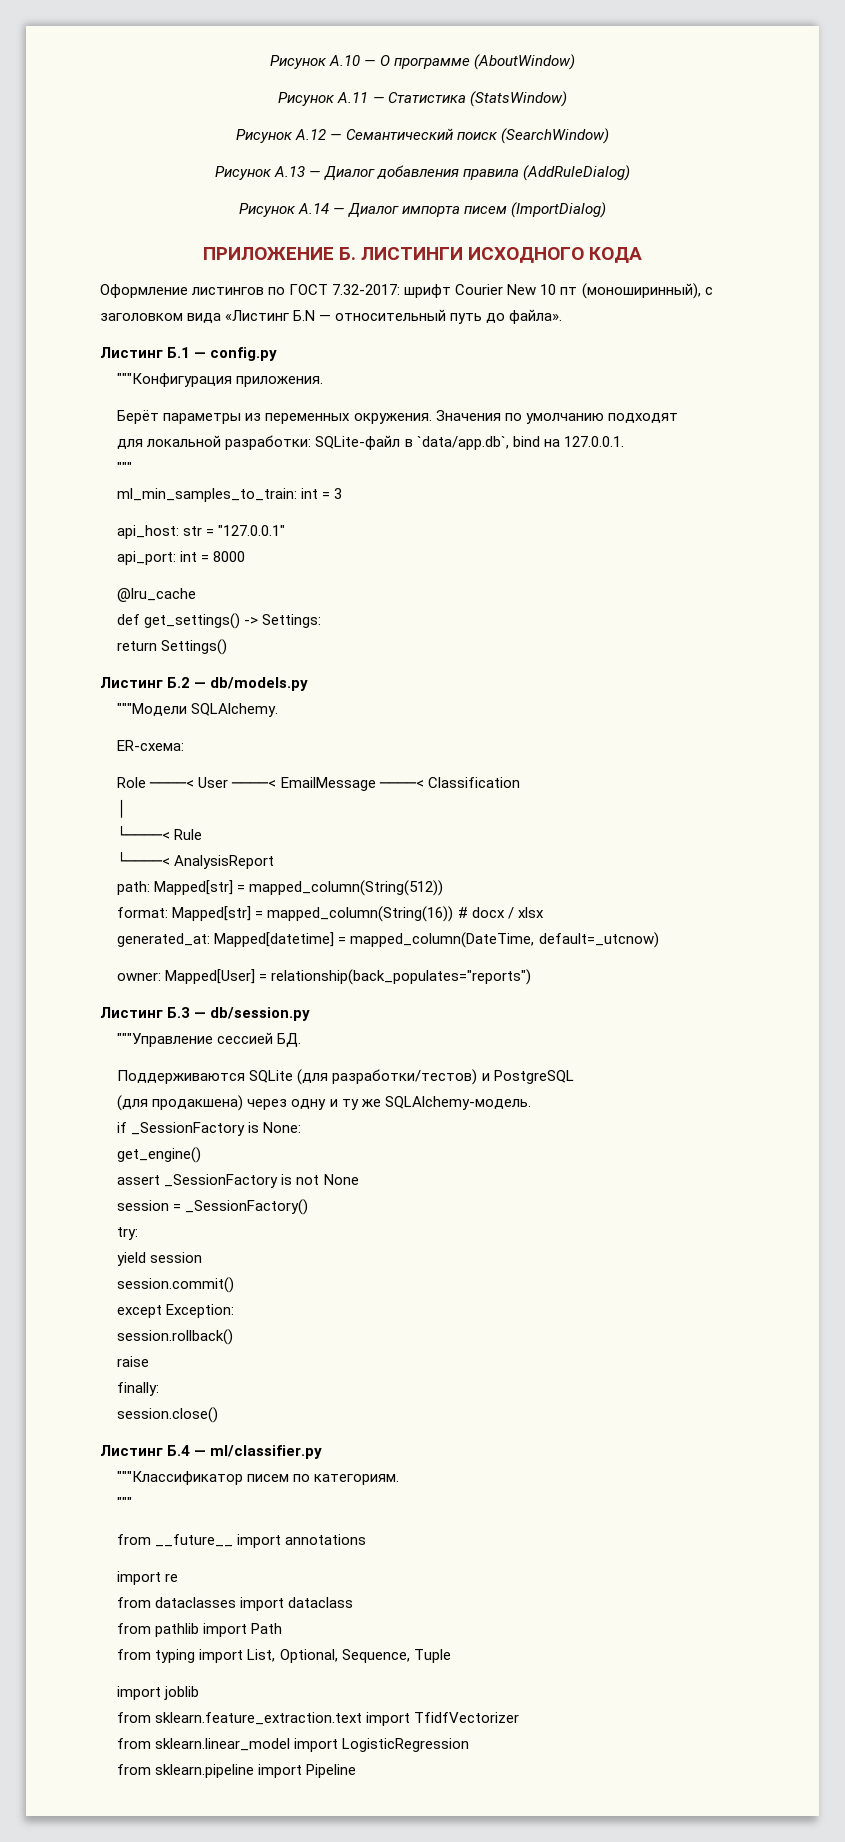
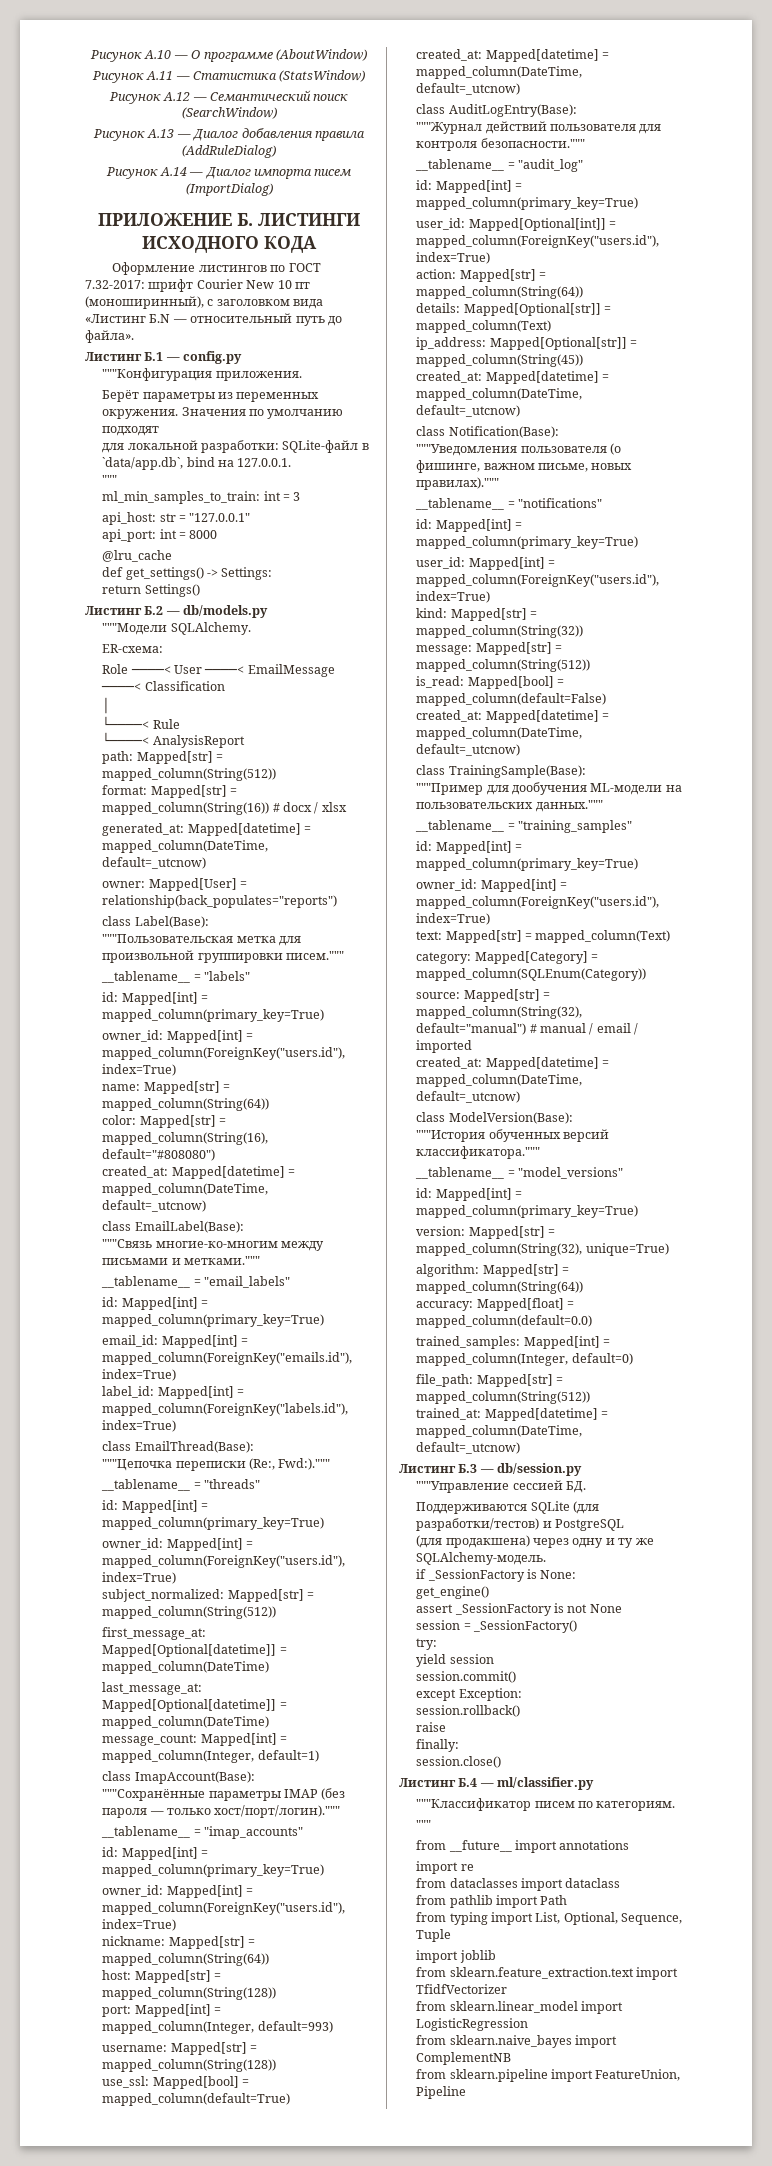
+ class Label(Base):
+ """Пользовательская метка для произвольной группировки писем."""
+ __tablename__ = "labels"
+ id: Mapped[int] = mapped_column(primary_key=True)
+ owner_id: Mapped[int] = mapped_column(ForeignKey("users.id"), index=True)
+ name: Mapped[str] = mapped_column(String(64))
+ color: Mapped[str] = mapped_column(String(16), default="#808080")
+ created_at: Mapped[datetime] = mapped_column(DateTime, default=_utcnow)
+ class EmailLabel(Base):
+ """Связь многие-ко-многим между письмами и метками."""
+ __tablename__ = "email_labels"
+ id: Mapped[int] = mapped_column(primary_key=True)
+ email_id: Mapped[int] = mapped_column(ForeignKey("emails.id"), index=True)
+ label_id: Mapped[int] = mapped_column(ForeignKey("labels.id"), index=True)
+ class EmailThread(Base):
+ """Цепочка переписки (Re:, Fwd:)."""
+ __tablename__ = "threads"
+ id: Mapped[int] = mapped_column(primary_key=True)
+ owner_id: Mapped[int] = mapped_column(ForeignKey("users.id"), index=True)
+ subject_normalized: Mapped[str] = mapped_column(String(512))
+ first_message_at: Mapped[Optional[datetime]] = mapped_column(DateTime)
+ last_message_at: Mapped[Optional[datetime]] = mapped_column(DateTime)
+ message_count: Mapped[int] = mapped_column(Integer, default=1)
+ class ImapAccount(Base):
+ """Сохранённые параметры IMAP (без пароля — только хост/порт/логин)."""
+ __tablename__ = "imap_accounts"
+ id: Mapped[int] = mapped_column(primary_key=True)
+ owner_id: Mapped[int] = mapped_column(ForeignKey("users.id"), index=True)
+ nickname: Mapped[str] = mapped_column(String(64))
+ host: Mapped[str] = mapped_column(String(128))
+ port: Mapped[int] = mapped_column(Integer, default=993)
+ username: Mapped[str] = mapped_column(String(128))
+ use_ssl: Mapped[bool] = mapped_column(default=True)
+ created_at: Mapped[datetime] = mapped_column(DateTime, default=_utcnow)
+ class AuditLogEntry(Base):
+ """Журнал действий пользователя для контроля безопасности."""
+ __tablename__ = "audit_log"
+ id: Mapped[int] = mapped_column(primary_key=True)
+ user_id: Mapped[Optional[int]] = mapped_column(ForeignKey("users.id"), index=True)
+ action: Mapped[str] = mapped_column(String(64))
+ details: Mapped[Optional[str]] = mapped_column(Text)
+ ip_address: Mapped[Optional[str]] = mapped_column(String(45))
+ created_at: Mapped[datetime] = mapped_column(DateTime, default=_utcnow)
+ class Notification(Base):
+ """Уведомления пользователя (о фишинге, важном письме, новых правилах)."""
+ __tablename__ = "notifications"
+ id: Mapped[int] = mapped_column(primary_key=True)
+ user_id: Mapped[int] = mapped_column(ForeignKey("users.id"), index=True)
+ kind: Mapped[str] = mapped_column(String(32))
+ message: Mapped[str] = mapped_column(String(512))
+ is_read: Mapped[bool] = mapped_column(default=False)
+ created_at: Mapped[datetime] = mapped_column(DateTime, default=_utcnow)
+ class TrainingSample(Base):
+ """Пример для дообучения ML-модели на пользовательских данных."""
+ __tablename__ = "training_samples"
+ id: Mapped[int] = mapped_column(primary_key=True)
+ owner_id: Mapped[int] = mapped_column(ForeignKey("users.id"), index=True)
+ text: Mapped[str] = mapped_column(Text)
+ category: Mapped[Category] = mapped_column(SQLEnum(Category))
+ source: Mapped[str] = mapped_column(String(32), default="manual") # manual / email / imported
+ created_at: Mapped[datetime] = mapped_column(DateTime, default=_utcnow)
+ class ModelVersion(Base):
+ """История обученных версий классификатора."""
+ __tablename__ = "model_versions"
+ id: Mapped[int] = mapped_column(primary_key=True)
+ version: Mapped[str] = mapped_column(String(32), unique=True)
+ algorithm: Mapped[str] = mapped_column(String(64))
+ accuracy: Mapped[float] = mapped_column(default=0.0)
+ trained_samples: Mapped[int] = mapped_column(Integer, default=0)
+ file_path: Mapped[str] = mapped_column(String(512))
+ trained_at: Mapped[datetime] = mapped_column(DateTime, default=_utcnow)
+ from sklearn.naive_bayes import ComplementNB
- from sklearn.pipeline import Pipeline
+ from sklearn.pipeline import FeatureUnion, Pipeline

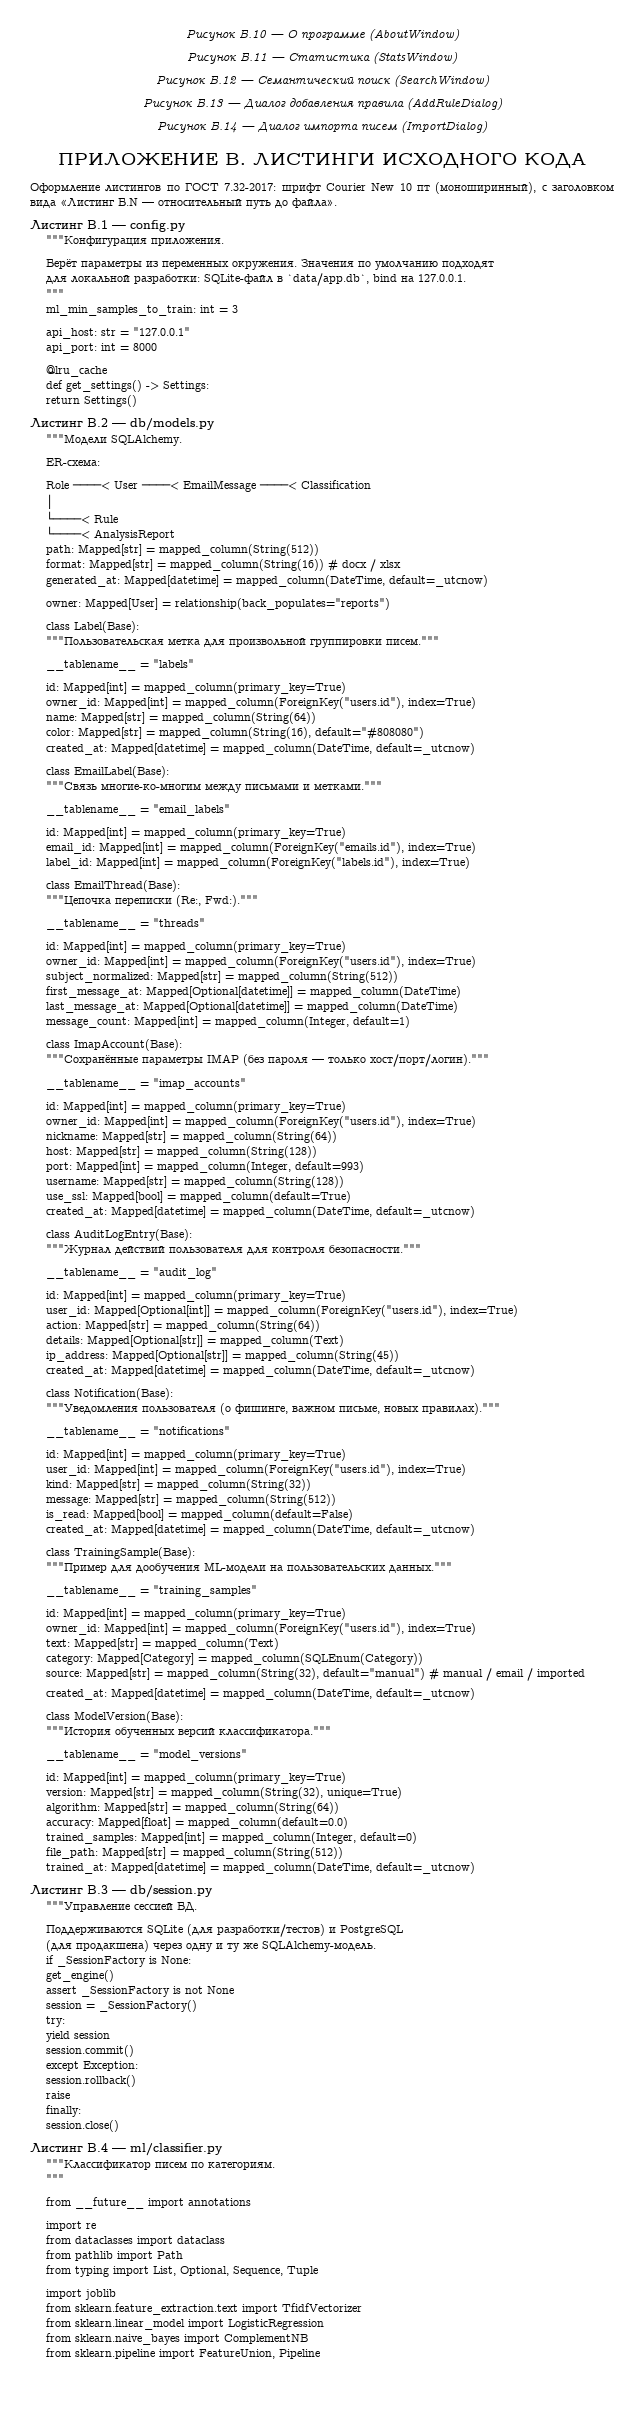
- Рисунок А.10 — О программе (AboutWindow)
+ Рисунок Б.10 — О программе (AboutWindow)
- Рисунок А.11 — Статистика (StatsWindow)
+ Рисунок Б.11 — Статистика (StatsWindow)
- Рисунок А.12 — Семантический поиск (SearchWindow)
+ Рисунок Б.12 — Семантический поиск (SearchWindow)
- Рисунок А.13 — Диалог добавления правила (AddRuleDialog)
+ Рисунок Б.13 — Диалог добавления правила (AddRuleDialog)
- Рисунок А.14 — Диалог импорта писем (ImportDialog)
+ Рисунок Б.14 — Диалог импорта писем (ImportDialog)
- ПРИЛОЖЕНИЕ Б. ЛИСТИНГИ ИСХОДНОГО КОДА
+ ПРИЛОЖЕНИЕ В. ЛИСТИНГИ ИСХОДНОГО КОДА
- Листинг Б.1 — config.py
+ Листинг В.1 — config.py
- Листинг Б.2 — db/models.py
+ Листинг В.2 — db/models.py
- Листинг Б.3 — db/session.py
+ Листинг В.3 — db/session.py
- Листинг Б.4 — ml/classifier.py
+ Листинг В.4 — ml/classifier.py

